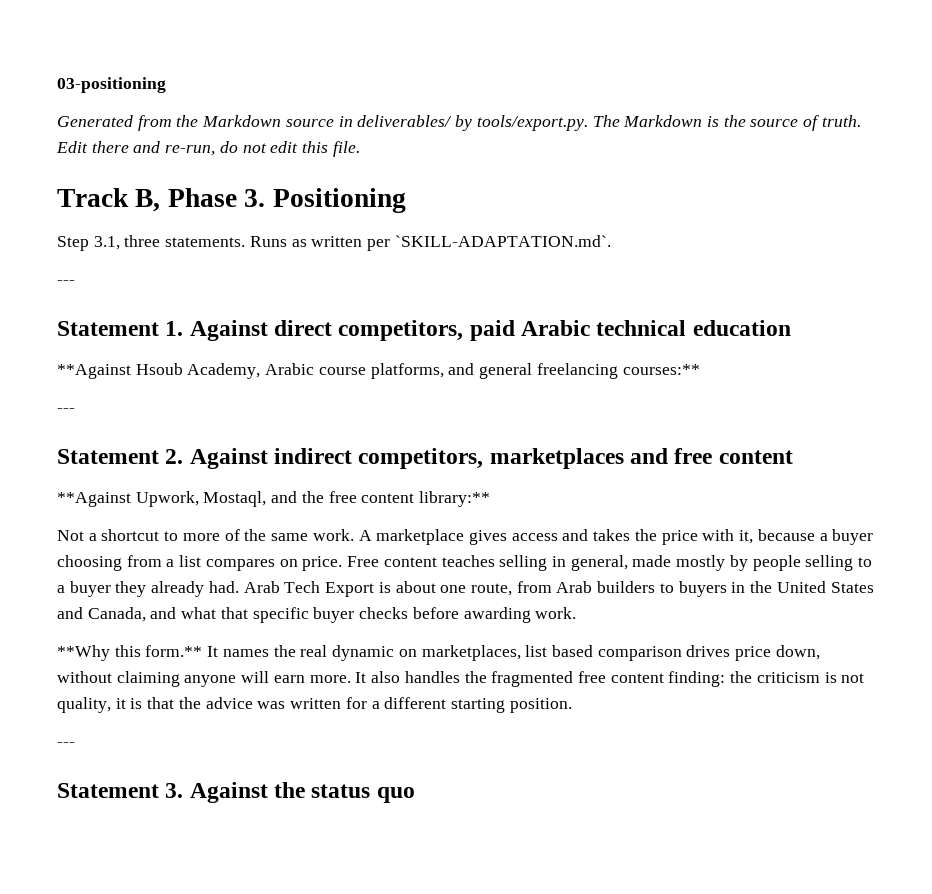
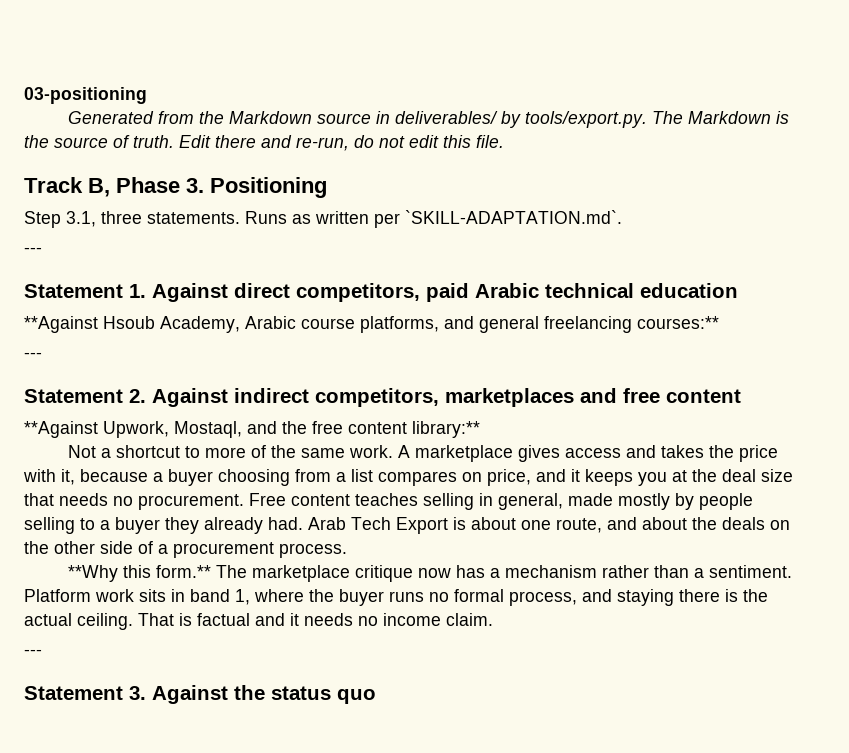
- A marketplace gives access and takes the price with it, because a buyer choosing from a list compares on price.
+ A marketplace gives access and takes the price with it, because a buyer choosing from a list compares on price, and it keeps you at the deal size that needs no procurement.
- Arab Tech Export is about one route, from Arab builders to buyers in the United States and Canada, and what that specific buyer checks before awarding work.
- **Why this form.** It names the real dynamic on marketplaces, list based comparison drives price down, without claiming anyone will earn more. It also handles the fragmented free content finding: the criticism is not quality, it is that the advice was written for a different starting position.
+ Arab Tech Export is about one route, and about the deals on the other side of a procurement process.
+ **Why this form.** The marketplace critique now has a mechanism rather than a sentiment. Platform work sits in band 1, where the buyer runs no formal process, and staying there is the actual ceiling. That is factual and it needs no income claim.

